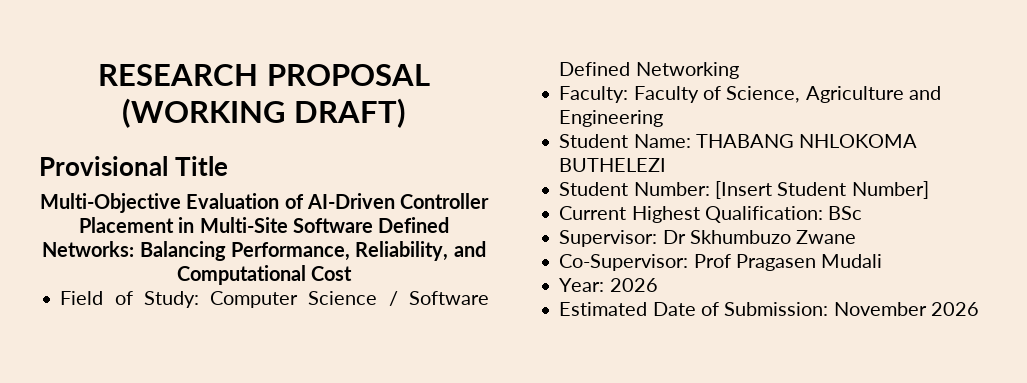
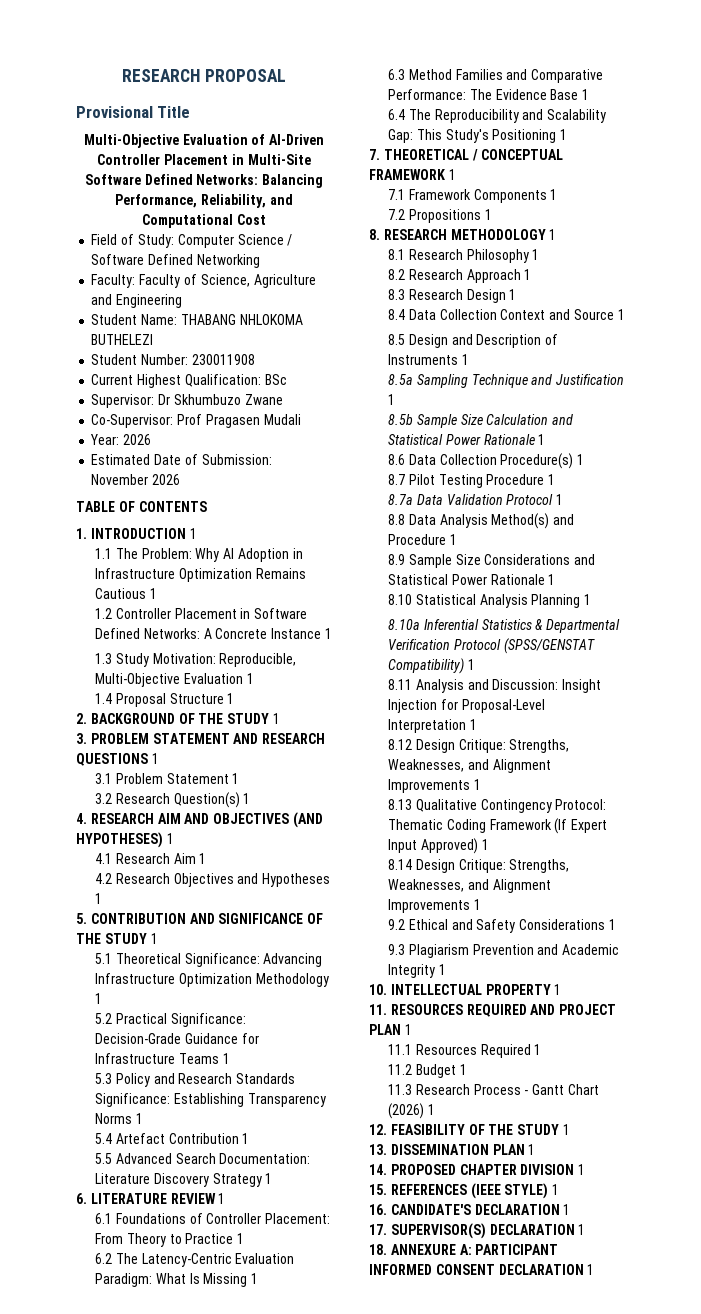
- RESEARCH PROPOSAL (WORKING DRAFT)
+ RESEARCH PROPOSAL
- Student Number: [Insert Student Number]
+ Student Number: 230011908
+ TABLE OF CONTENTS
+ 1. INTRODUCTION 1
+ 1.1 The Problem: Why AI Adoption in Infrastructure Optimization Remains Cautious 1
+ 1.2 Controller Placement in Software Defined Networks: A Concrete Instance 1
+ 1.3 Study Motivation: Reproducible, Multi-Objective Evaluation 1
+ 1.4 Proposal Structure 1
+ 2. BACKGROUND OF THE STUDY 1
+ 3. PROBLEM STATEMENT AND RESEARCH QUESTIONS 1
+ 3.1 Problem Statement 1
+ 3.2 Research Question(s) 1
+ 4. RESEARCH AIM AND OBJECTIVES (AND HYPOTHESES) 1
+ 4.1 Research Aim 1
+ 4.2 Research Objectives and Hypotheses 1
+ 5. CONTRIBUTION AND SIGNIFICANCE OF THE STUDY 1
+ 5.1 Theoretical Significance: Advancing Infrastructure Optimization Methodology 1
+ 5.2 Practical Significance: Decision-Grade Guidance for Infrastructure Teams 1
+ 5.3 Policy and Research Standards Significance: Establishing Transparency Norms 1
+ 5.4 Artefact Contribution 1
+ 5.5 Advanced Search Documentation: Literature Discovery Strategy 1
+ 6. LITERATURE REVIEW 1
+ 6.1 Foundations of Controller Placement: From Theory to Practice 1
+ 6.2 The Latency-Centric Evaluation Paradigm: What Is Missing 1
+ 6.3 Method Families and Comparative Performance: The Evidence Base 1
+ 6.4 The Reproducibility and Scalability Gap: This Study's Positioning 1
+ 7. THEORETICAL / CONCEPTUAL FRAMEWORK 1
+ 7.1 Framework Components 1
+ 7.2 Propositions 1
+ 8. RESEARCH METHODOLOGY 1
+ 8.1 Research Philosophy 1
+ 8.2 Research Approach 1
+ 8.3 Research Design 1
+ 8.4 Data Collection Context and Source 1
+ 8.5 Design and Description of Instruments 1
+ 8.5a Sampling Technique and Justification 1
+ 8.5b Sample Size Calculation and Statistical Power Rationale 1
+ 8.6 Data Collection Procedure(s) 1
+ 8.7 Pilot Testing Procedure 1
+ 8.7a Data Validation Protocol 1
+ 8.8 Data Analysis Method(s) and Procedure 1
+ 8.9 Sample Size Considerations and Statistical Power Rationale 1
+ 8.10 Statistical Analysis Planning 1
+ 8.10a Inferential Statistics & Departmental Verification Protocol (SPSS/GENSTAT Compatibility) 1
+ 8.11 Analysis and Discussion: Insight Injection for Proposal-Level Interpretation 1
+ 8.12 Design Critique: Strengths, Weaknesses, and Alignment Improvements 1
+ 8.13 Qualitative Contingency Protocol: Thematic Coding Framework (If Expert Input Approved) 1
+ 8.14 Design Critique: Strengths, Weaknesses, and Alignment Improvements 1
+ 9.2 Ethical and Safety Considerations 1
+ 9.3 Plagiarism Prevention and Academic Integrity 1
+ 10. INTELLECTUAL PROPERTY 1
+ 11. RESOURCES REQUIRED AND PROJECT PLAN 1
+ 11.1 Resources Required 1
+ 11.2 Budget 1
+ 11.3 Research Process - Gantt Chart (2026) 1
+ 12. FEASIBILITY OF THE STUDY 1
+ 13. DISSEMINATION PLAN 1
+ 14. PROPOSED CHAPTER DIVISION 1
+ 15. REFERENCES (IEEE STYLE) 1
+ 16. CANDIDATE'S DECLARATION 1
+ 17. SUPERVISOR(S) DECLARATION 1
+ 18. ANNEXURE A: PARTICIPANT INFORMED CONSENT DECLARATION 1

